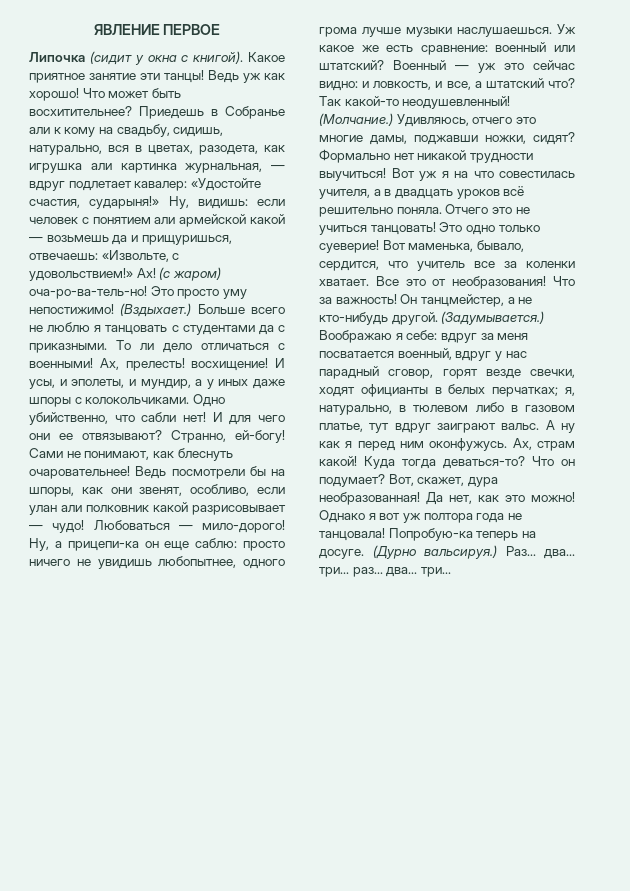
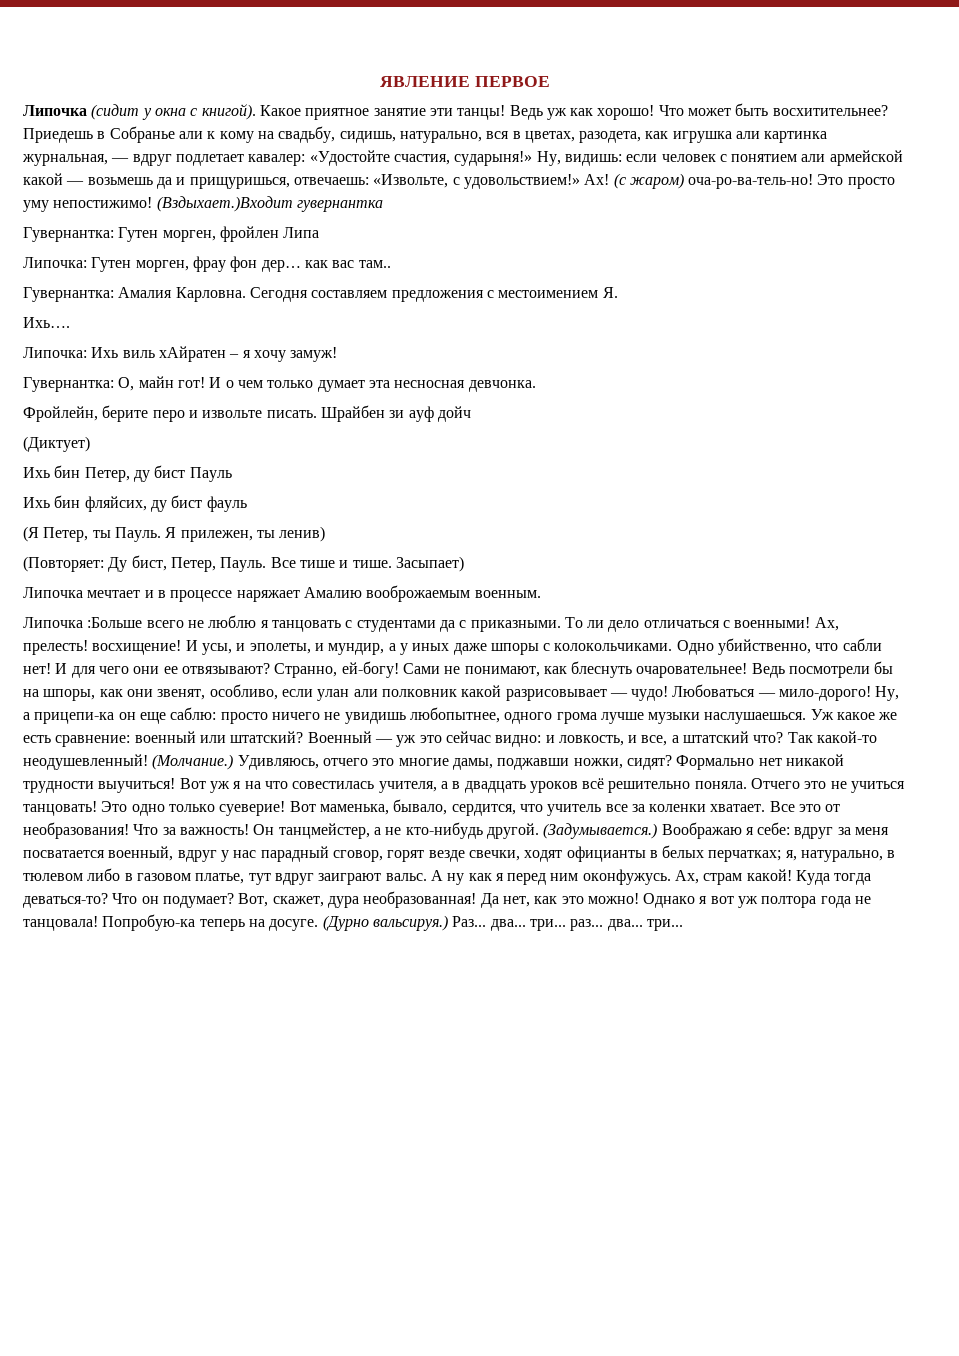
- (Вздыхает.) Больше всего не люблю я танцовать с студентами да с приказными.
+ (Вздыхает.)Входит гувернантка
+ Гувернантка: Гутен морген, фройлен Липа
+ Липочка: Гутен морген, фрау фон дер… как вас там..
+ Гувернантка: Амалия Карловна. Сегодня составляем предложения с местоимением Я.
+ Ихь….
+ Липочка: Ихь виль хАйратен – я хочу замуж!
+ Гувернантка: О, майн гот! И о чем только думает эта несносная девчонка.
+ Фройлейн, берите перо и извольте писать. Шрайбен зи ауф дойч
+ (Диктует)
+ Ихь бин Петер, ду бист Пауль
+ Ихь бин фляйсих, ду бист фауль
+ (Я Петер, ты Пауль. Я прилежен, ты ленив)
+ (Повторяет: Ду бист, Петер, Пауль. Все тише и тише. Засыпает)
+ Липочка мечтает и в процессе наряжает Амалию вооброжаемым военным.
+ Липочка :Больше всего не люблю я танцовать с студентами да с приказными.

